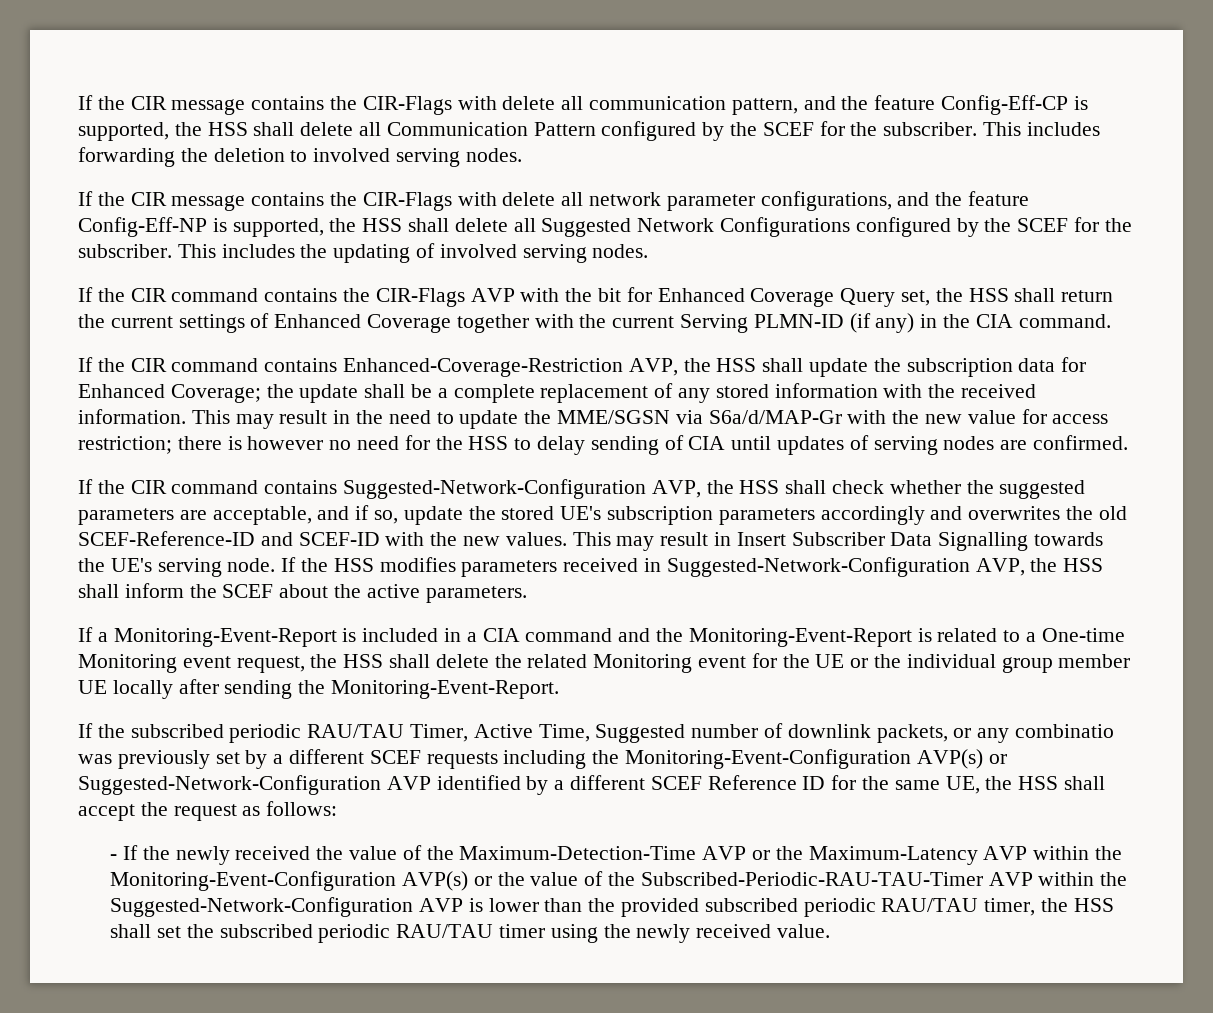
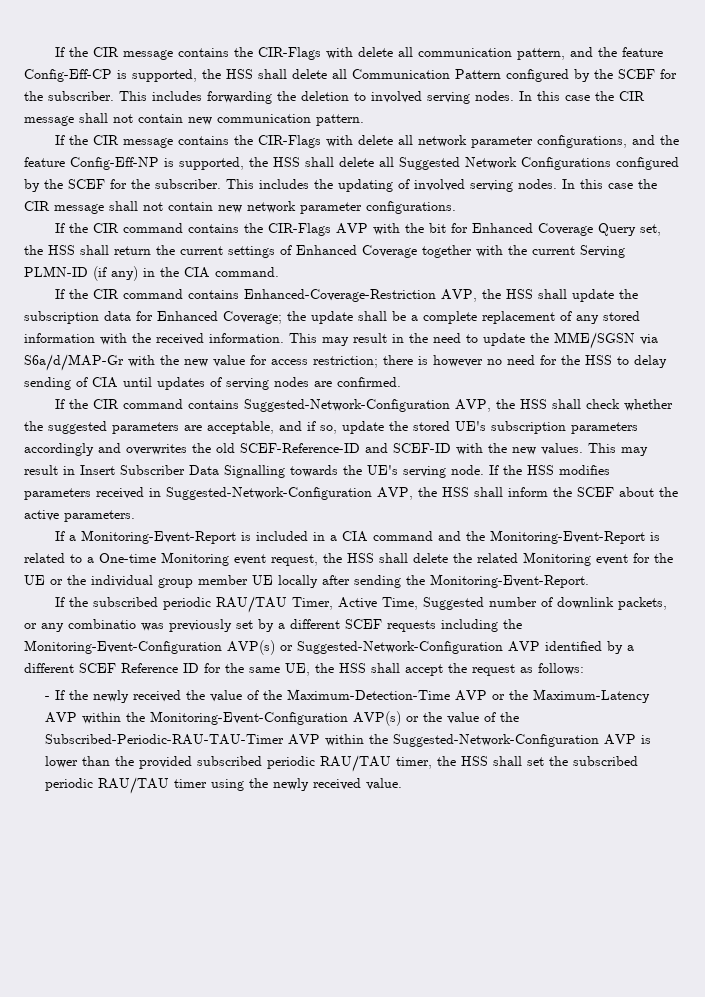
+ In this case the CIR message shall not contain new communication pattern.
+ In this case the CIR message shall not contain new network parameter configurations.

